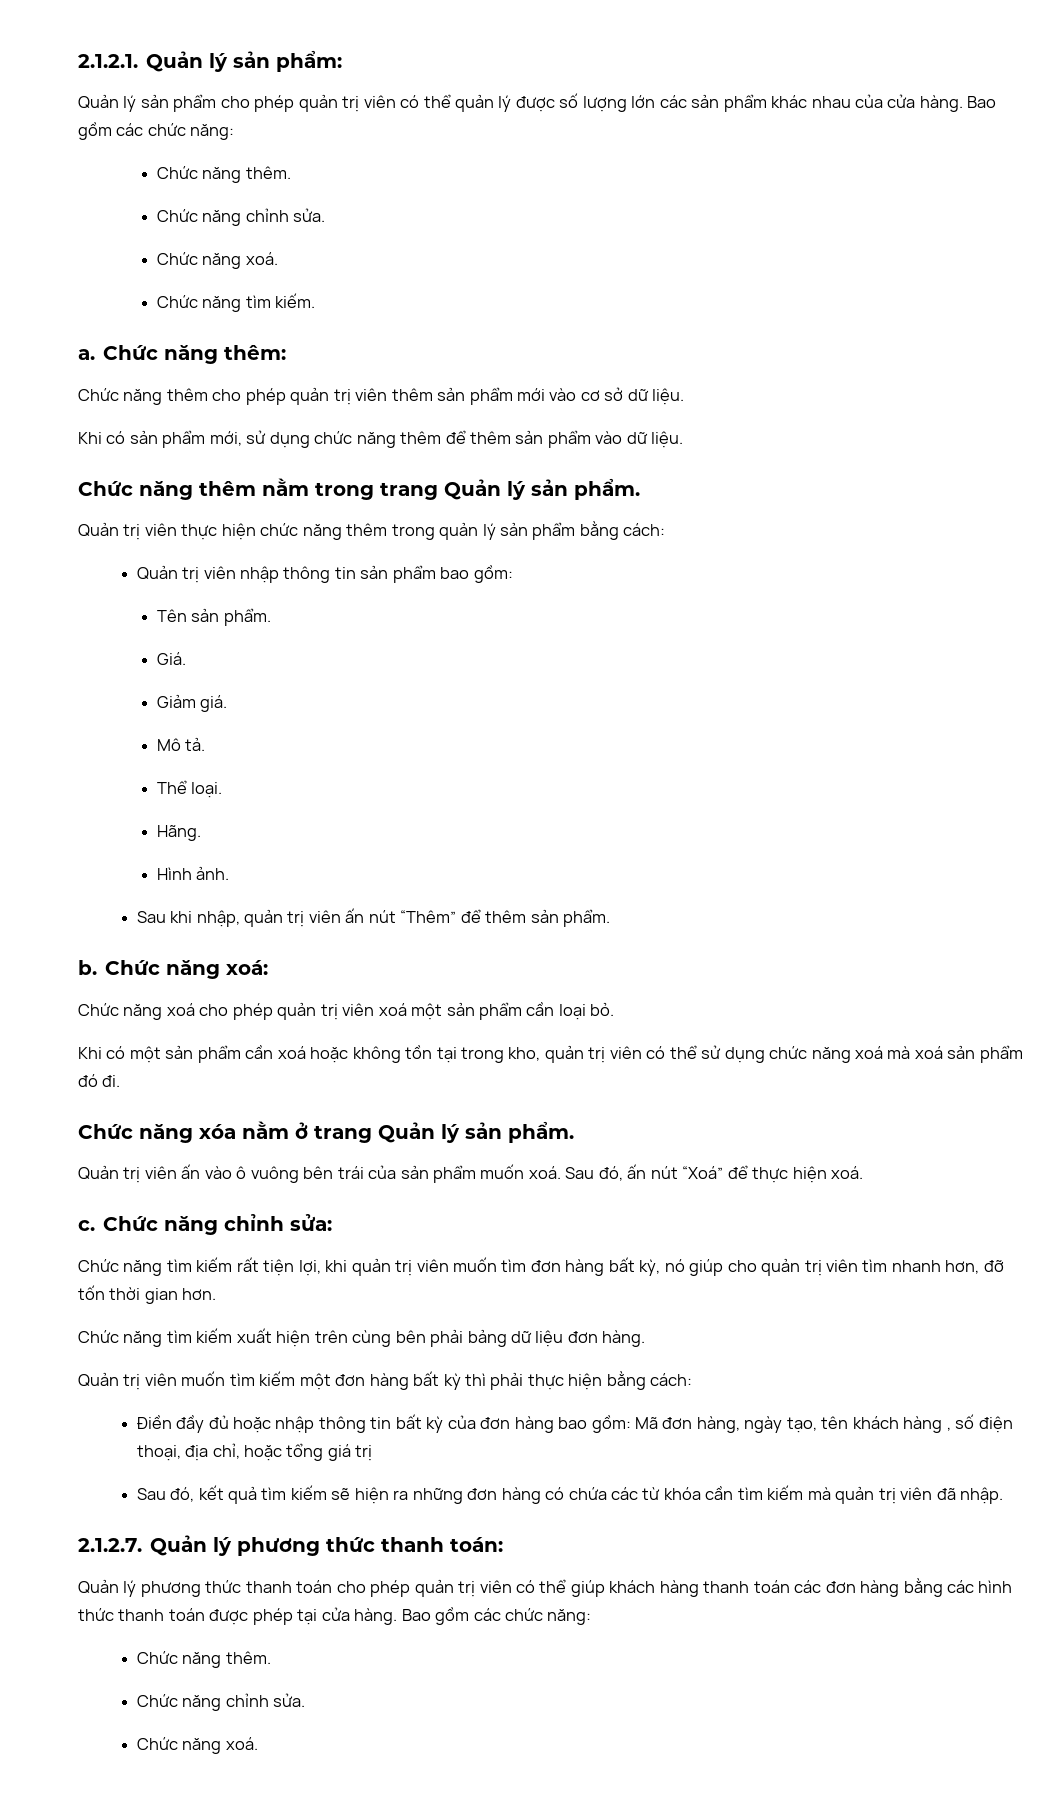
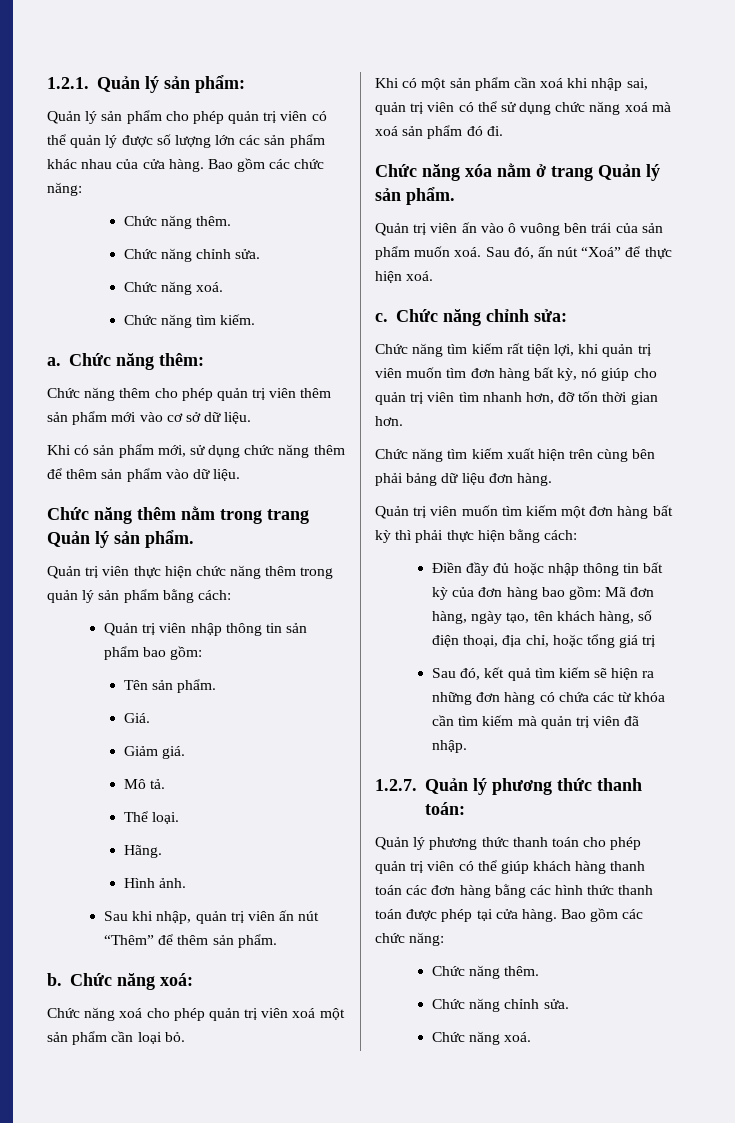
- 2.1.2.1. Quản lý sản phẩm:
+ 1.2.1. Quản lý sản phẩm:
- Khi có một sản phẩm cần xoá hoặc không tồn tại trong kho, quản trị viên có thể sử dụng chức năng xoá mà xoá sản phẩm đó đi.
+ Khi có một sản phẩm cần xoá khi nhập sai, quản trị viên có thể sử dụng chức năng xoá mà xoá sản phẩm đó đi.
- Điền đầy đủ hoặc nhập thông tin bất kỳ của đơn hàng bao gồm: Mã đơn hàng, ngày tạo, tên khách hàng , số điện thoại, địa chỉ, hoặc tổng giá trị
+ Điền đầy đủ hoặc nhập thông tin bất kỳ của đơn hàng bao gồm: Mã đơn hàng, ngày tạo, tên khách hàng, số điện thoại, địa chỉ, hoặc tổng giá trị
- 2.1.2.7. Quản lý phương thức thanh toán:
+ 1.2.7. Quản lý phương thức thanh toán:

